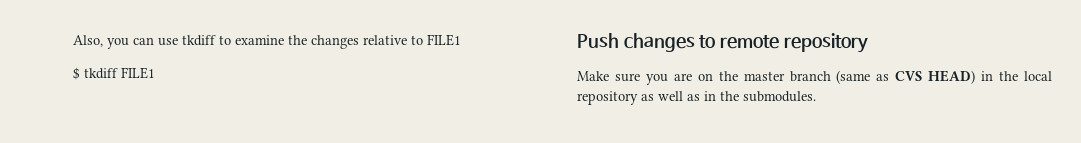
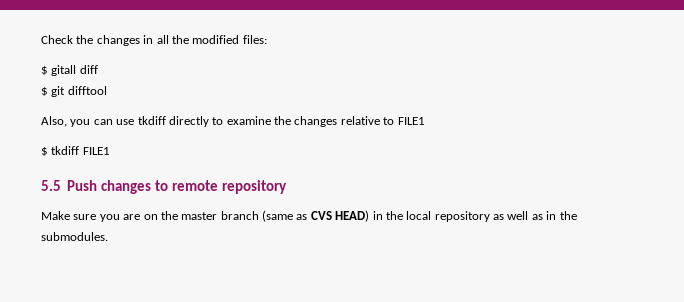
+ Check the changes in all the modified files:
+ $ gitall diff
+ $ git difftool
- Also, you can use tkdiff to examine the changes relative to FILE1
+ Also, you can use tkdiff directly to examine the changes relative to FILE1
- Push changes to remote repository
+ 5.5 Push changes to remote repository

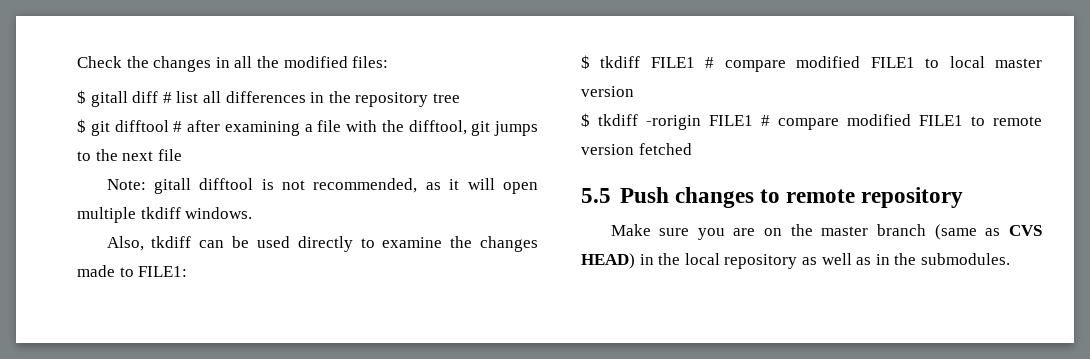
- $ gitall diff
- $ git difftool
- Also, you can use tkdiff directly to examine the changes relative to FILE1
+ $ gitall diff # list all differences in the repository tree
+ $ git difftool # after examining a file with the difftool, git jumps to the next file
+ Note: gitall difftool is not recommended, as it will open multiple tkdiff windows.
+ Also, tkdiff can be used directly to examine the changes made to FILE1:
- $ tkdiff FILE1
+ $ tkdiff FILE1 # compare modified FILE1 to local master version
+ $ tkdiff -rorigin FILE1 # compare modified FILE1 to remote version fetched

